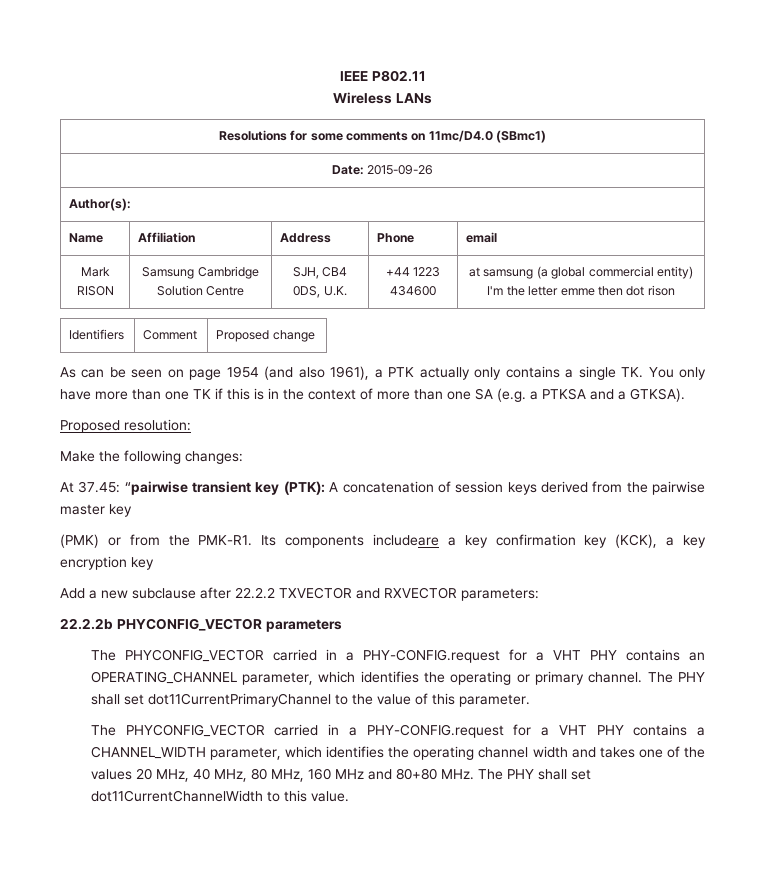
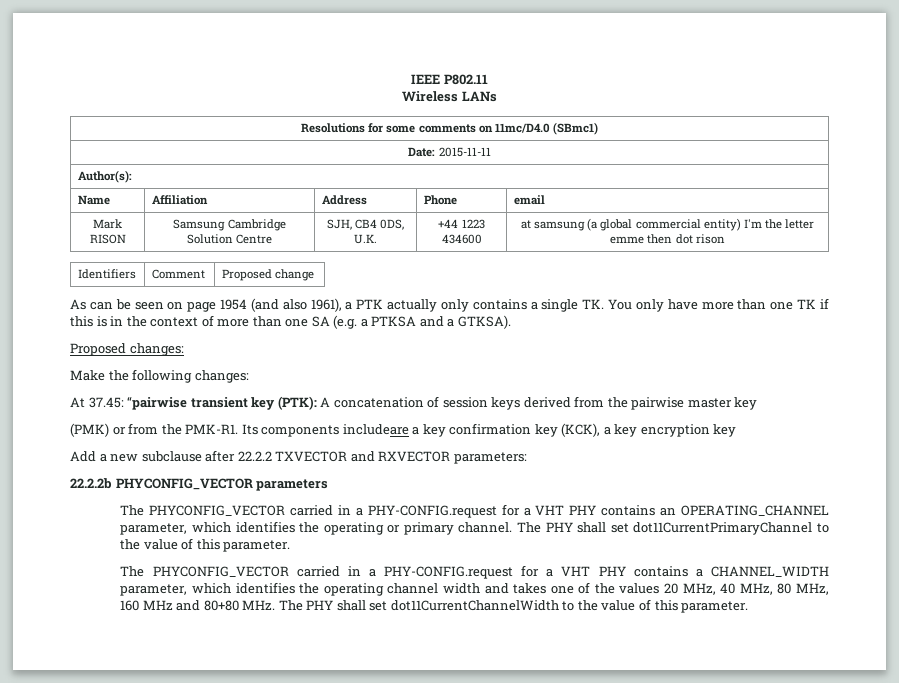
- Date: 2015-09-26
+ Date: 2015-11-11
- Proposed resolution:
+ Proposed changes:
- The PHYCONFIG_VECTOR carried in a PHY-CONFIG.request for a VHT PHY contains a CHANNEL_WIDTH parameter, which identifies the operating channel width and takes one of the values 20 MHz, 40 MHz, 80 MHz, 160 MHz and 80+80 MHz. The PHY shall set dot11CurrentChannelWidth to this value.
+ The PHYCONFIG_VECTOR carried in a PHY-CONFIG.request for a VHT PHY contains a CHANNEL_WIDTH parameter, which identifies the operating channel width and takes one of the values 20 MHz, 40 MHz, 80 MHz, 160 MHz and 80+80 MHz. The PHY shall set dot11CurrentChannelWidth to the value of this parameter.

